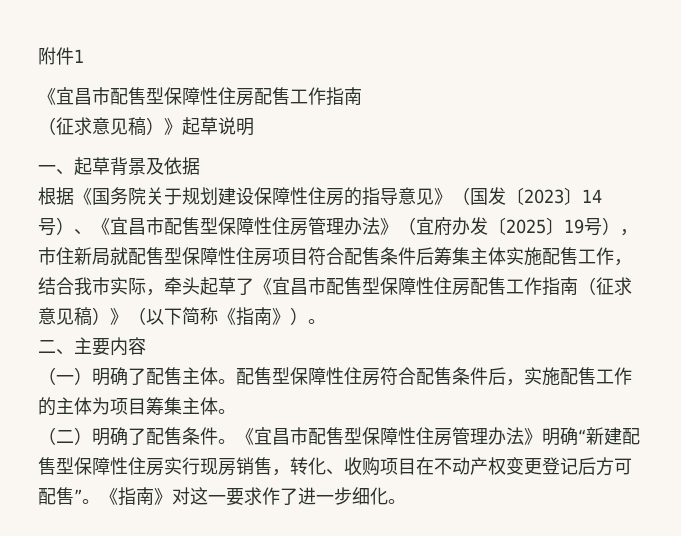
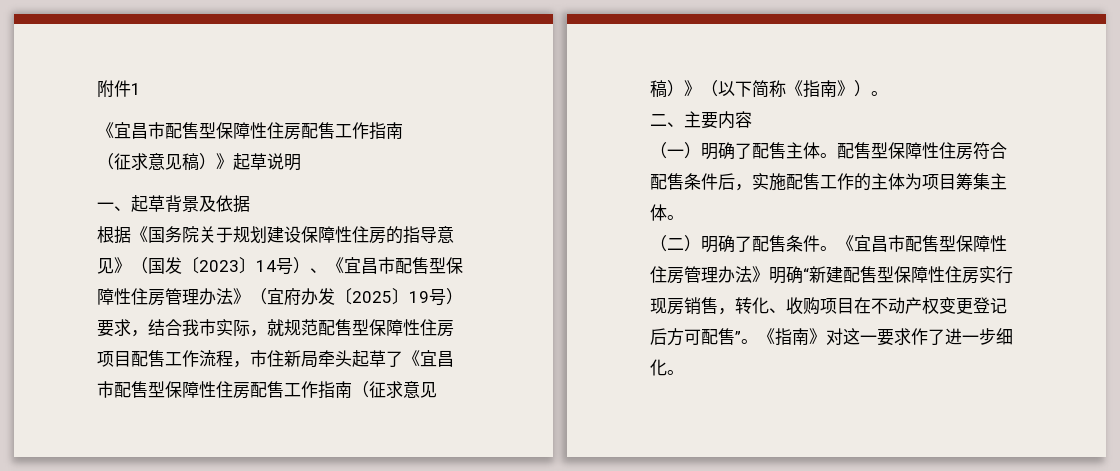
- 根据《国务院关于规划建设保障性住房的指导意见》（国发〔2023〕14号）、《宜昌市配售型保障性住房管理办法》（宜府办发〔2025〕19号），市住新局就配售型保障性住房项目符合配售条件后筹集主体实施配售工作，结合我市实际，牵头起草了《宜昌市配售型保障性住房配售工作指南（征求意见稿）》（以下简称《指南》）。
+ 根据《国务院关于规划建设保障性住房的指导意见》（国发〔2023〕14号）、《宜昌市配售型保障性住房管理办法》（宜府办发〔2025〕19号）要求，结合我市实际，就规范配售型保障性住房项目配售工作流程，市住新局牵头起草了《宜昌市配售型保障性住房配售工作指南（征求意见稿）》（以下简称《指南》）。

